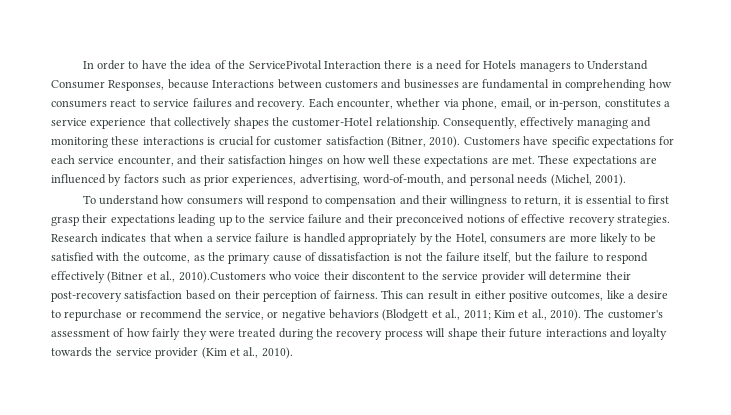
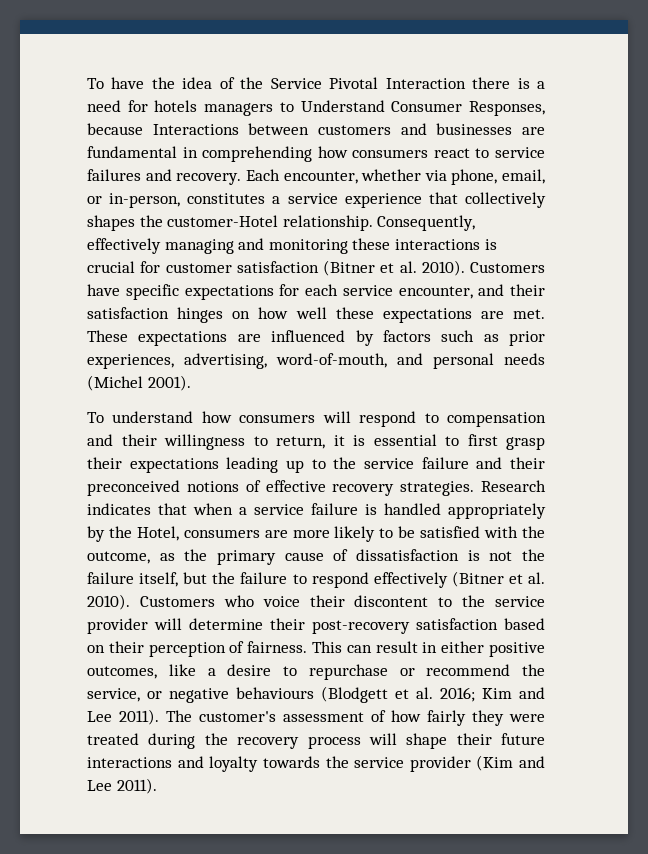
- In order to have the idea of the ServicePivotal Interaction there is a need for Hotels managers to Understand Consumer Responses, because Interactions between customers and businesses are fundamental in comprehending how consumers react to service failures and recovery.
+ To have the idea of the Service Pivotal Interaction there is a need for hotels managers to Understand Consumer Responses, because Interactions between customers and businesses are fundamental in comprehending how consumers react to service failures and recovery.
- Consequently, effectively managing and monitoring these interactions is crucial for customer satisfaction (Bitner, 2010).
+ Consequently, effectively managing and monitoring these interactions is crucial for customer satisfaction (Bitner et al. 2010).
- These expectations are influenced by factors such as prior experiences, advertising, word-of-mouth, and personal needs (Michel, 2001).
+ These expectations are influenced by factors such as prior experiences, advertising, word-of-mouth, and personal needs (Michel 2001).
- Research indicates that when a service failure is handled appropriately by the Hotel, consumers are more likely to be satisfied with the outcome, as the primary cause of dissatisfaction is not the failure itself, but the failure to respond effectively (Bitner et al., 2010).Customers who voice their discontent to the service provider will determine their post-recovery satisfaction based on their perception of fairness.
+ Research indicates that when a service failure is handled appropriately by the Hotel, consumers are more likely to be satisfied with the outcome, as the primary cause of dissatisfaction is not the failure itself, but the failure to respond effectively (Bitner et al. 2010). Customers who voice their discontent to the service provider will determine their post-recovery satisfaction based on their perception of fairness.
- This can result in either positive outcomes, like a desire to repurchase or recommend the service, or negative behaviors (Blodgett et al., 2011; Kim et al., 2010).
+ This can result in either positive outcomes, like a desire to repurchase or recommend the service, or negative behaviours (Blodgett et al. 2016; Kim and Lee 2011).
- The customer's assessment of how fairly they were treated during the recovery process will shape their future interactions and loyalty towards the service provider (Kim et al., 2010).
+ The customer's assessment of how fairly they were treated during the recovery process will shape their future interactions and loyalty towards the service provider (Kim and Lee 2011).

